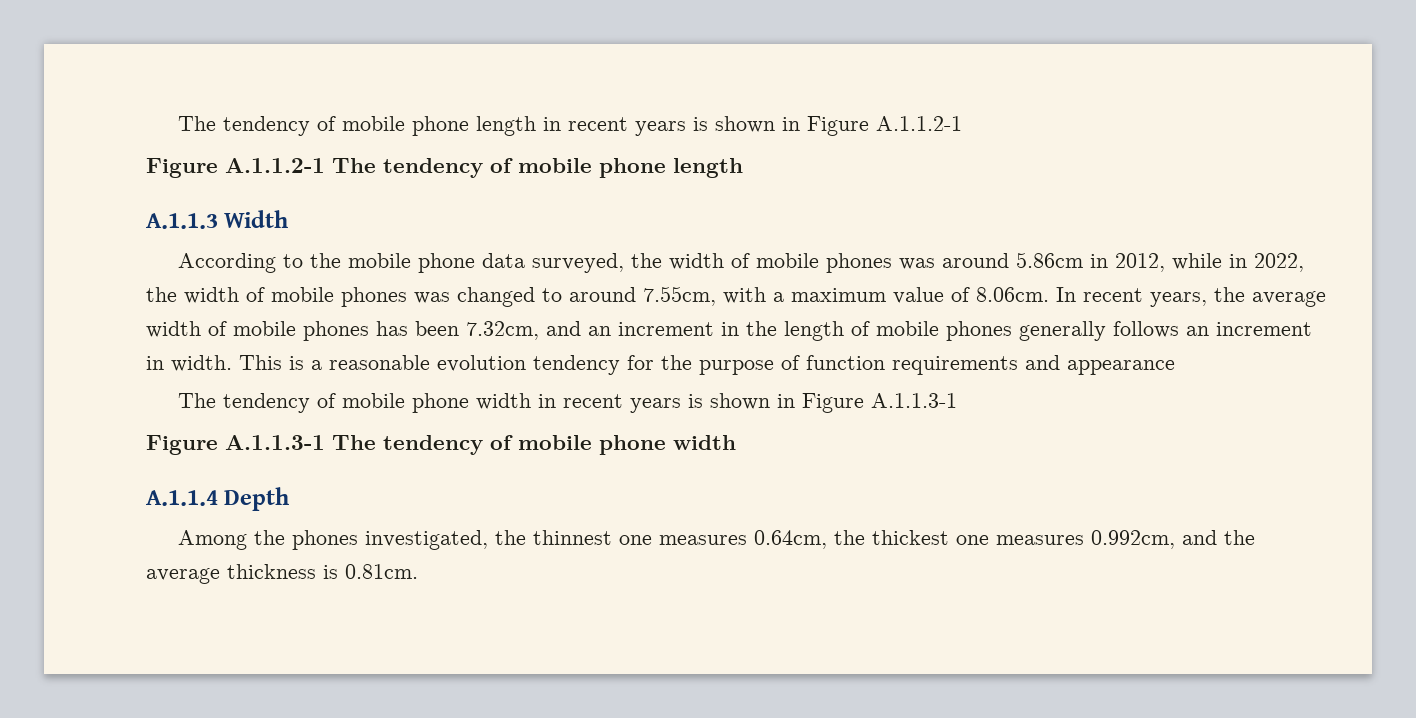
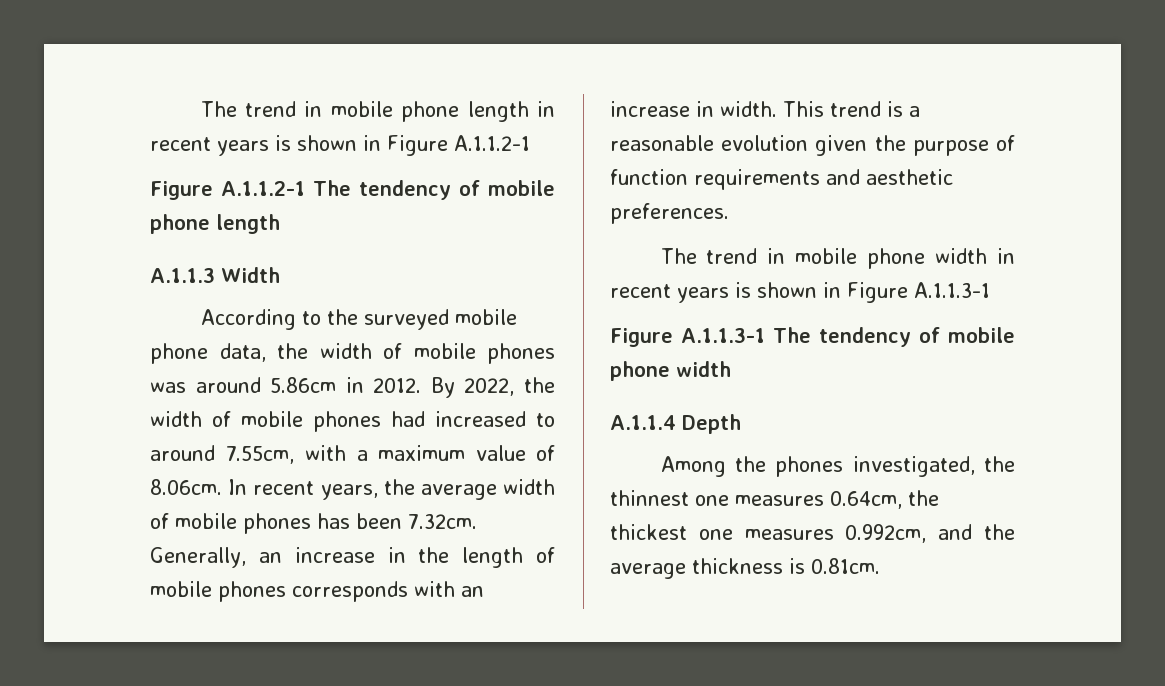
- The tendency of mobile phone length in recent years is shown in Figure A.1.1.2-1
+ The trend in mobile phone length in recent years is shown in Figure A.1.1.2-1
- According to the mobile phone data surveyed, the width of mobile phones was around 5.86cm in 2012, while in 2022, the width of mobile phones was changed to around 7.55cm, with a maximum value of 8.06cm. In recent years, the average width of mobile phones has been 7.32cm, and an increment in the length of mobile phones generally follows an increment in width.
+ According to the surveyed mobile phone data, the width of mobile phones was around 5.86cm in 2012. By 2022, the width of mobile phones had increased to around 7.55cm, with a maximum value of 8.06cm. In recent years, the average width of mobile phones has been 7.32cm. Generally, an increase in the length of mobile phones corresponds with an increase in width.
- This is a reasonable evolution tendency for the purpose of function requirements and appearance
- The tendency of mobile phone width in recent years is shown in Figure A.1.1.3-1
+ This trend is a reasonable evolution given the purpose of function requirements and aesthetic preferences.
+ The trend in mobile phone width in recent years is shown in Figure A.1.1.3-1

